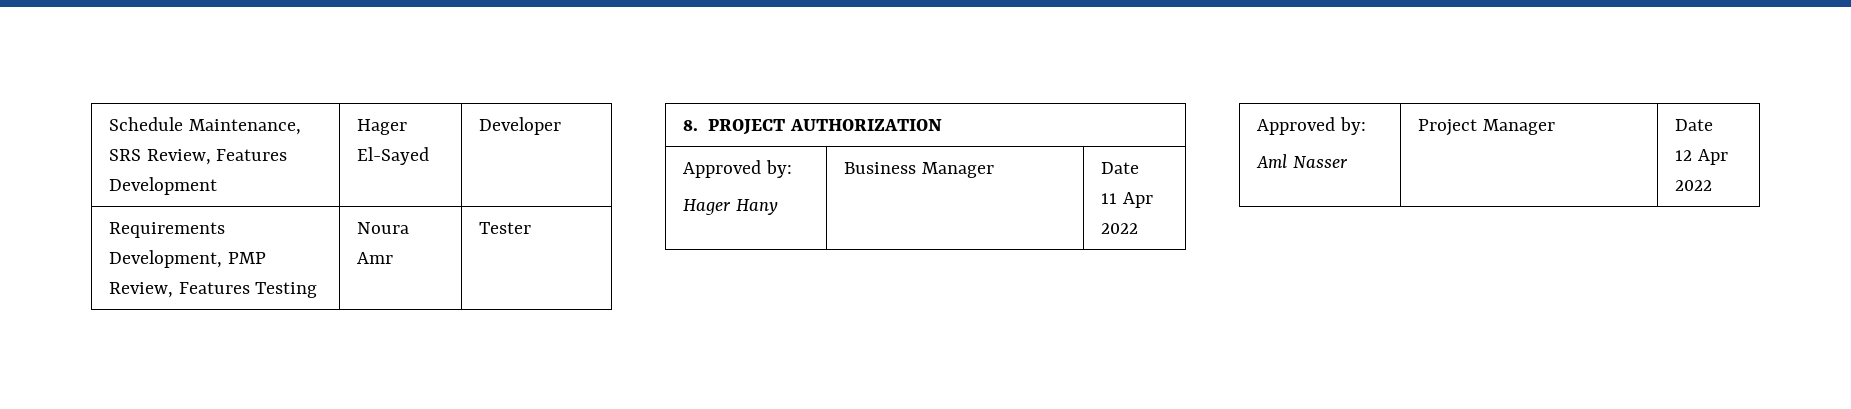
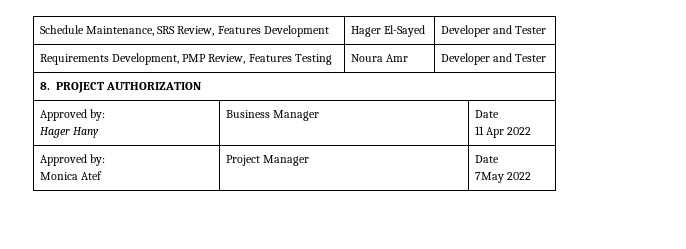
- Schedule Maintenance, SRS Review, Features Development | Hager El-Sayed | Developer
+ Schedule Maintenance, SRS Review, Features Development | Hager El-Sayed | Developer and Tester
- Requirements Development, PMP Review, Features Testing | Noura Amr | Tester
+ Requirements Development, PMP Review, Features Testing | Noura Amr | Developer and Tester
  8. PROJECT AUTHORIZATION
  Approved by:
  Hager Hany | Business Manager | Date
  11 Apr 2022
  Approved by:
- Aml Nasser | Project Manager | Date
- 12 Apr 2022
+ Monica Atef | Project Manager | Date
+ 7May 2022

